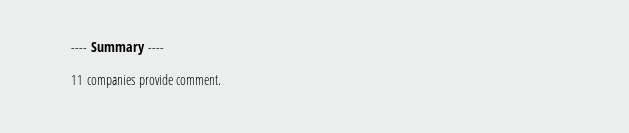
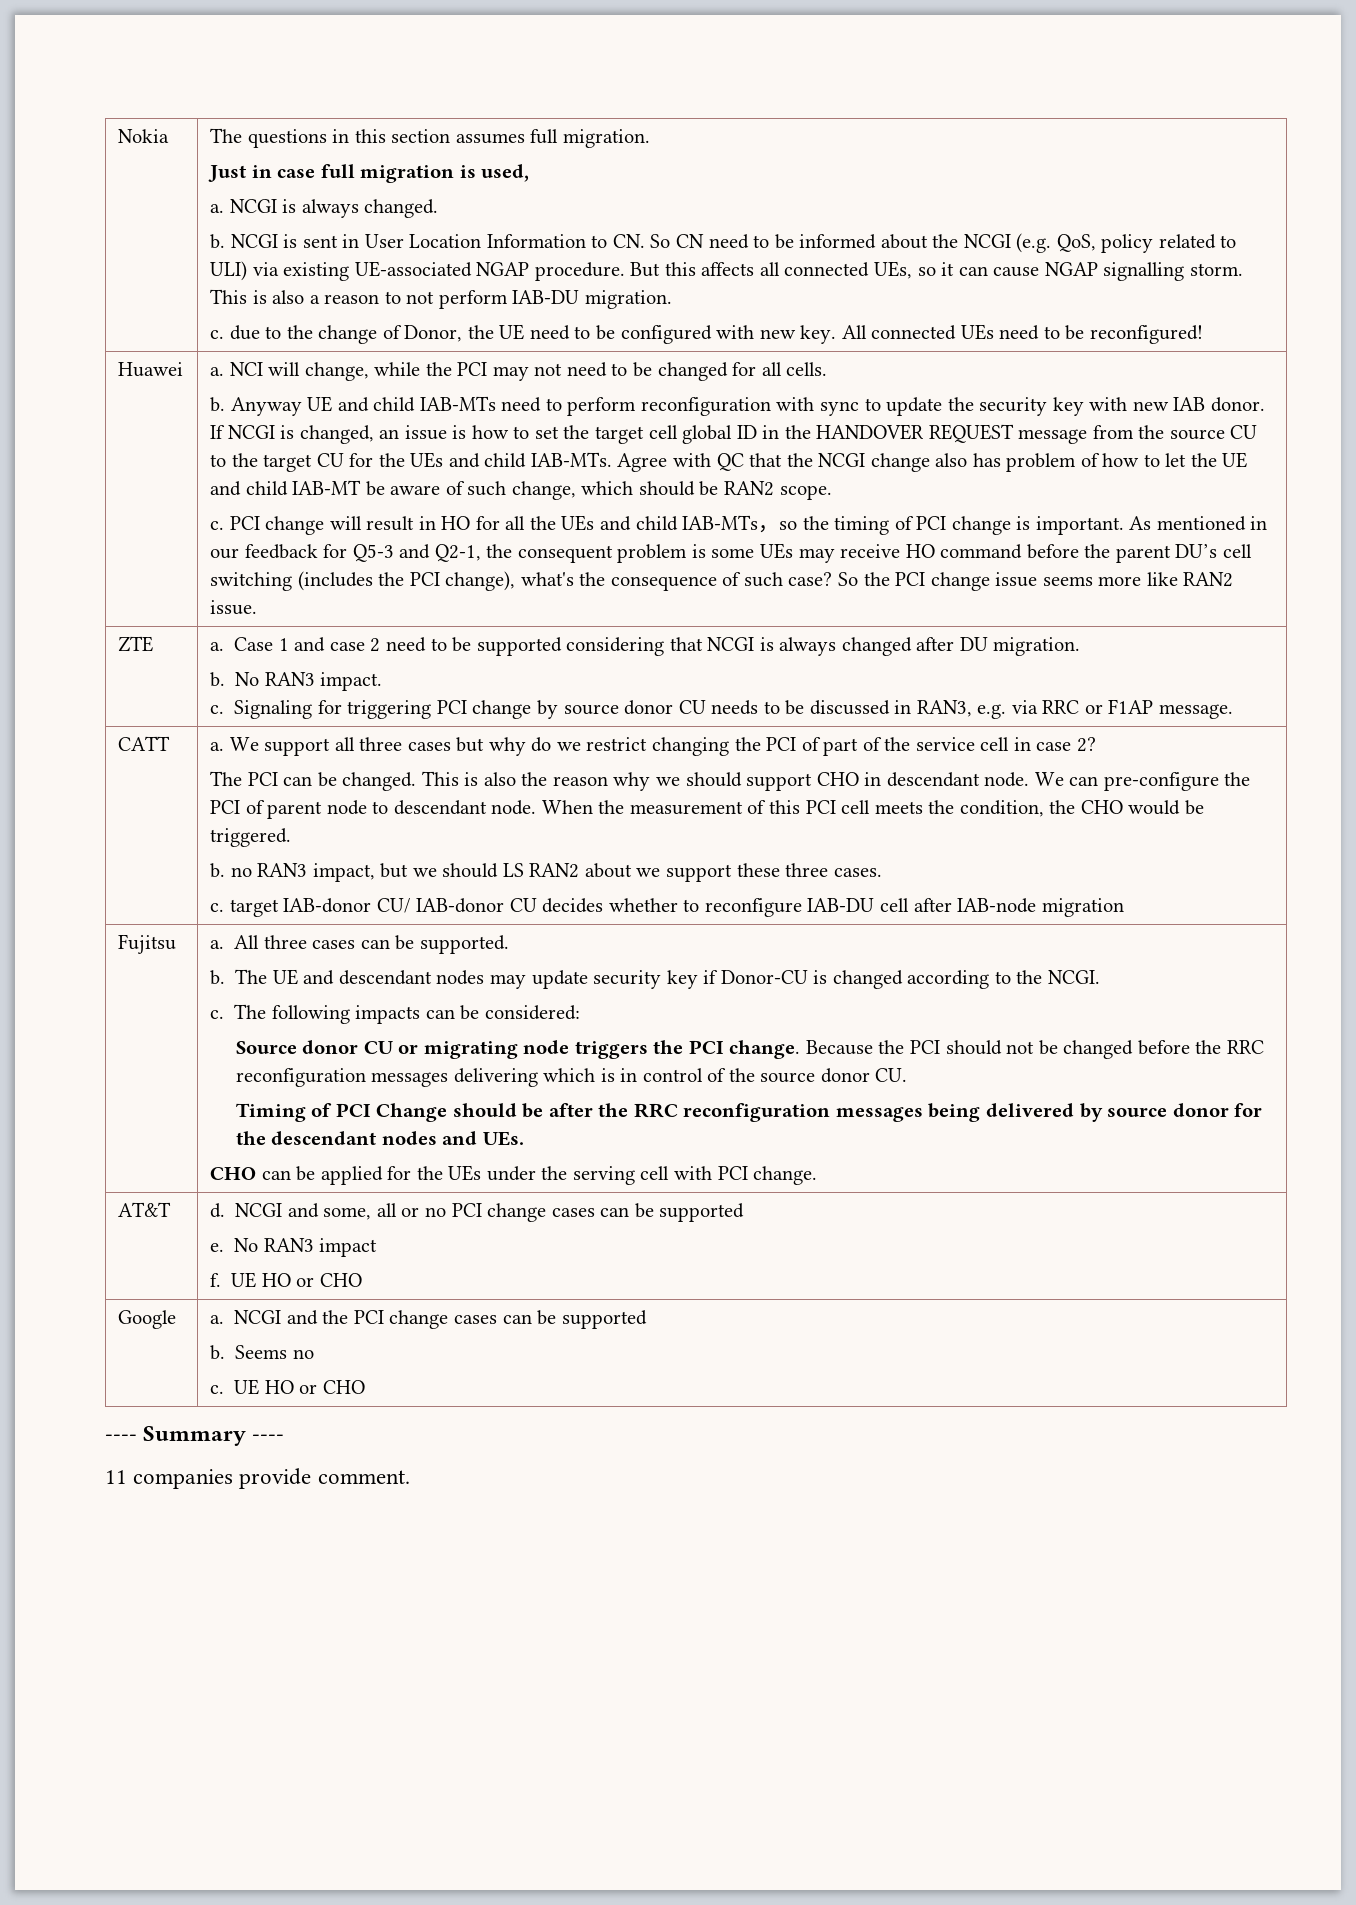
+ Nokia | The questions in this section assumes full migration.
+ Just in case full migration is used,
+ a. NCGI is always changed.
+ b. NCGI is sent in User Location Information to CN. So CN need to be informed about the NCGI (e.g. QoS, policy related to ULI) via existing UE-associated NGAP procedure. But this affects all connected UEs, so it can cause NGAP signalling storm. This is also a reason to not perform IAB-DU migration.
+ c. due to the change of Donor, the UE need to be configured with new key. All connected UEs need to be reconfigured!
+ Huawei | a. NCI will change, while the PCI may not need to be changed for all cells.
+ b. Anyway UE and child IAB-MTs need to perform reconfiguration with sync to update the security key with new IAB donor. If NCGI is changed, an issue is how to set the target cell global ID in the HANDOVER REQUEST message from the source CU to the target CU for the UEs and child IAB-MTs. Agree with QC that the NCGI change also has problem of how to let the UE and child IAB-MT be aware of such change, which should be RAN2 scope.
+ c. PCI change will result in HO for all the UEs and child IAB-MTs，so the timing of PCI change is important. As mentioned in our feedback for Q5-3 and Q2-1, the consequent problem is some UEs may receive HO command before the parent DU’s cell switching (includes the PCI change), what's the consequence of such case? So the PCI change issue seems more like RAN2 issue.
+ ZTE | a. Case 1 and case 2 need to be supported considering that NCGI is always changed after DU migration.
+ b. No RAN3 impact.
+ c. Signaling for triggering PCI change by source donor CU needs to be discussed in RAN3, e.g. via RRC or F1AP message.
+ CATT | a. We support all three cases but why do we restrict changing the PCI of part of the service cell in case 2?
+ The PCI can be changed. This is also the reason why we should support CHO in descendant node. We can pre-configure the PCI of parent node to descendant node. When the measurement of this PCI cell meets the condition, the CHO would be triggered.
+ b. no RAN3 impact, but we should LS RAN2 about we support these three cases.
+ c. target IAB-donor CU/ IAB-donor CU decides whether to reconfigure IAB-DU cell after IAB-node migration
+ Fujitsu | a. All three cases can be supported.
+ b. The UE and descendant nodes may update security key if Donor-CU is changed according to the NCGI.
+ c. The following impacts can be considered:
+ Source donor CU or migrating node triggers the PCI change. Because the PCI should not be changed before the RRC reconfiguration messages delivering which is in control of the source donor CU.
+ Timing of PCI Change should be after the RRC reconfiguration messages being delivered by source donor for the descendant nodes and UEs.
+ CHO can be applied for the UEs under the serving cell with PCI change.
+ AT&T | d. NCGI and some, all or no PCI change cases can be supported
+ e. No RAN3 impact
+ f. UE HO or CHO
+ Google | a. NCGI and the PCI change cases can be supported
+ b. Seems no
+ c. UE HO or CHO

